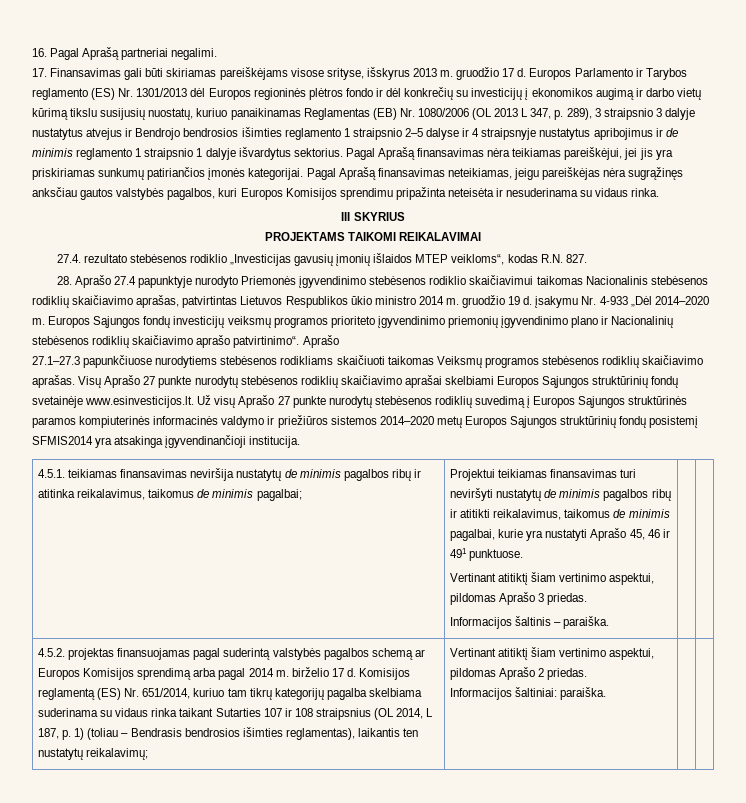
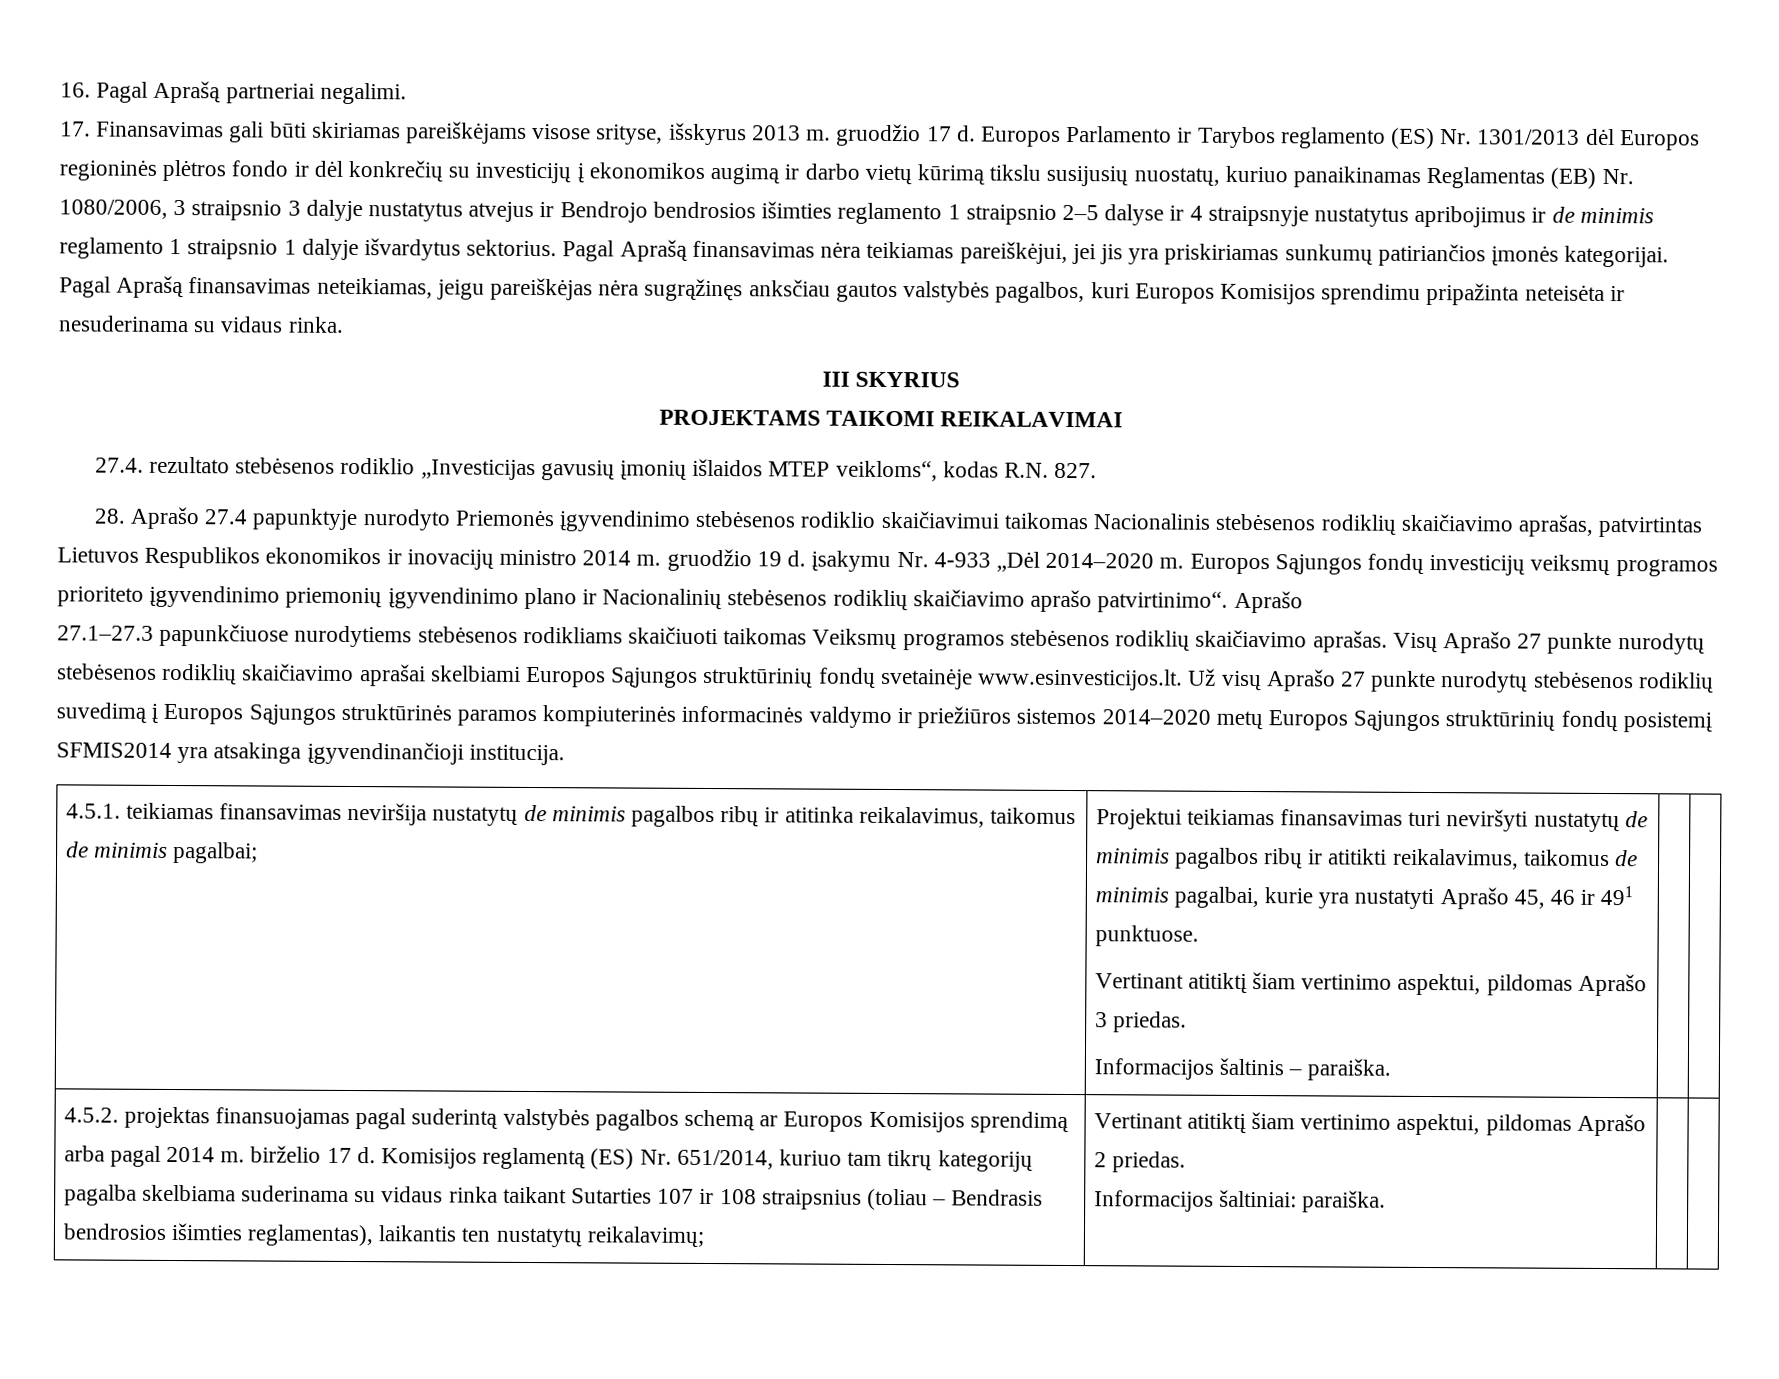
- Europos Parlamento ir Tarybos reglamento (ES) Nr. 1301/2013 dėl Europos regioninės plėtros fondo ir dėl konkrečių su investicijų į ekonomikos augimą ir darbo vietų kūrimą tikslu susijusių nuostatų, kuriuo panaikinamas Reglamentas (EB) Nr. 1080/2006 (OL 2013 L 347, p. 289), 3 straipsnio 3 dalyje nustatytus atvejus ir Bendrojo bendrosios išimties reglamento 1 straipsnio 2–5 dalyse ir 4 straipsnyje nustatytus apribojimus ir de minimis reglamento 1 straipsnio 1 dalyje išvardytus sektorius.
+ Europos Parlamento ir Tarybos reglamento (ES) Nr. 1301/2013 dėl Europos regioninės plėtros fondo ir dėl konkrečių su investicijų į ekonomikos augimą ir darbo vietų kūrimą tikslu susijusių nuostatų, kuriuo panaikinamas Reglamentas (EB) Nr. 1080/2006, 3 straipsnio 3 dalyje nustatytus atvejus ir Bendrojo bendrosios išimties reglamento 1 straipsnio 2–5 dalyse ir 4 straipsnyje nustatytus apribojimus ir de minimis reglamento 1 straipsnio 1 dalyje išvardytus sektorius.
- 28. Aprašo 27.4 papunktyje nurodyto Priemonės įgyvendinimo stebėsenos rodiklio skaičiavimui taikomas Nacionalinis stebėsenos rodiklių skaičiavimo aprašas, patvirtintas Lietuvos Respublikos ūkio ministro 2014 m. gruodžio 19 d. įsakymu Nr. 4-933 „Dėl 2014–2020 m.
+ 28. Aprašo 27.4 papunktyje nurodyto Priemonės įgyvendinimo stebėsenos rodiklio skaičiavimui taikomas Nacionalinis stebėsenos rodiklių skaičiavimo aprašas, patvirtintas Lietuvos Respublikos ekonomikos ir inovacijų ministro 2014 m. gruodžio 19 d. įsakymu Nr. 4-933 „Dėl 2014–2020 m.
- Komisijos reglamentą (ES) Nr. 651/2014, kuriuo tam tikrų kategorijų pagalba skelbiama suderinama su vidaus rinka taikant Sutarties 107 ir 108 straipsnius (OL 2014, L 187, p. 1) (toliau – Bendrasis bendrosios išimties reglamentas), laikantis ten nustatytų reikalavimų;
+ Komisijos reglamentą (ES) Nr. 651/2014, kuriuo tam tikrų kategorijų pagalba skelbiama suderinama su vidaus rinka taikant Sutarties 107 ir 108 straipsnius (toliau – Bendrasis bendrosios išimties reglamentas), laikantis ten nustatytų reikalavimų;

